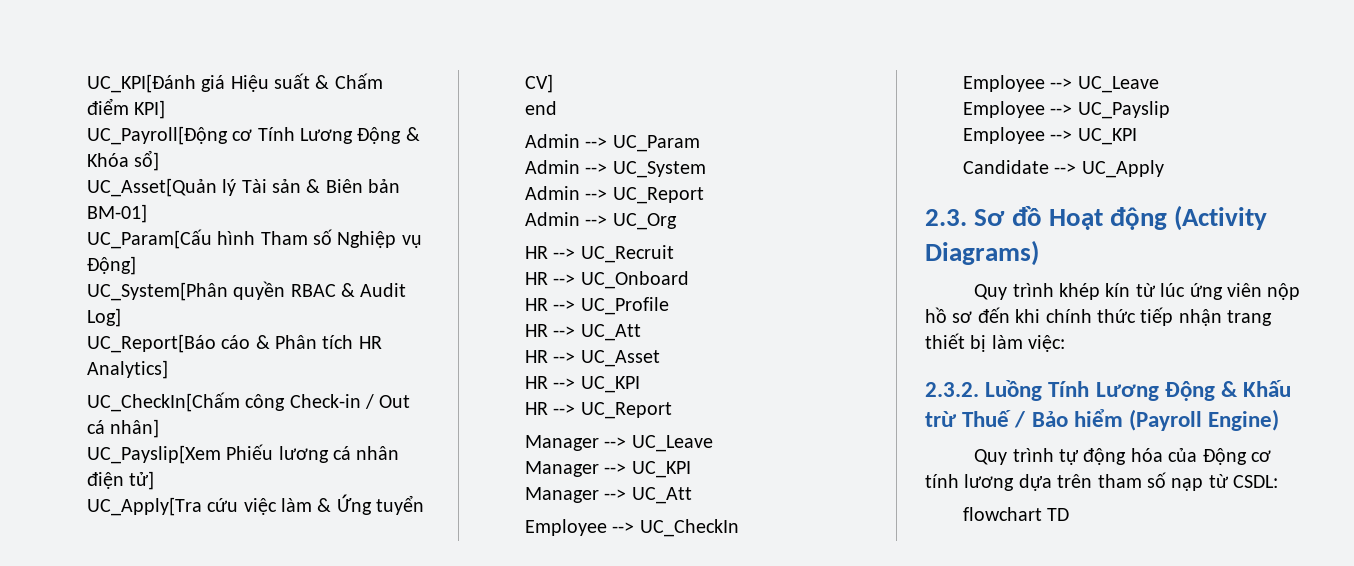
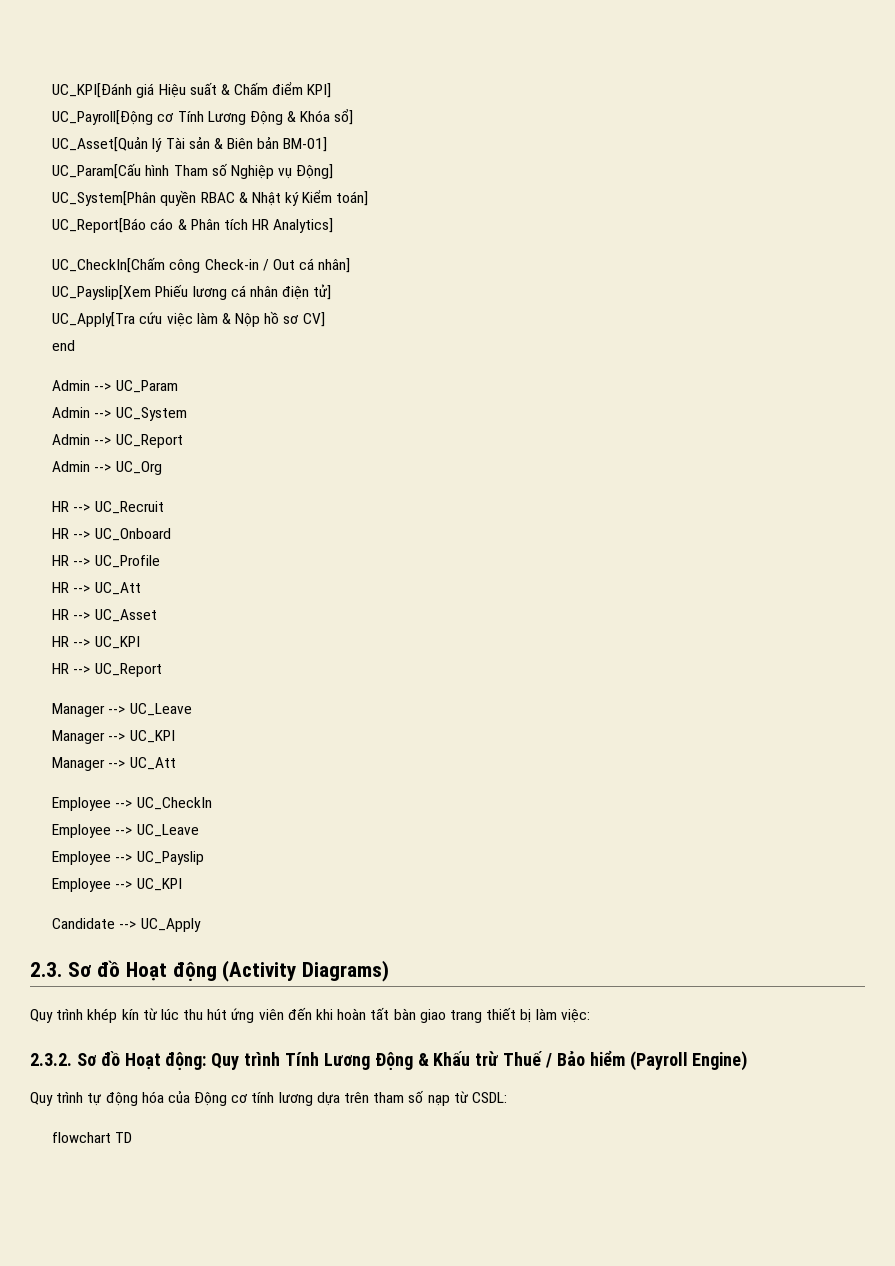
- UC_System[Phân quyền RBAC & Audit Log]
+ UC_System[Phân quyền RBAC & Nhật ký Kiểm toán]
- UC_Apply[Tra cứu việc làm & Ứng tuyển CV]
+ UC_Apply[Tra cứu việc làm & Nộp hồ sơ CV]
- Quy trình khép kín từ lúc ứng viên nộp hồ sơ đến khi chính thức tiếp nhận trang thiết bị làm việc:
+ Quy trình khép kín từ lúc thu hút ứng viên đến khi hoàn tất bàn giao trang thiết bị làm việc:
- 2.3.2. Luồng Tính Lương Động & Khấu trừ Thuế / Bảo hiểm (Payroll Engine)
+ 2.3.2. Sơ đồ Hoạt động: Quy trình Tính Lương Động & Khấu trừ Thuế / Bảo hiểm (Payroll Engine)

